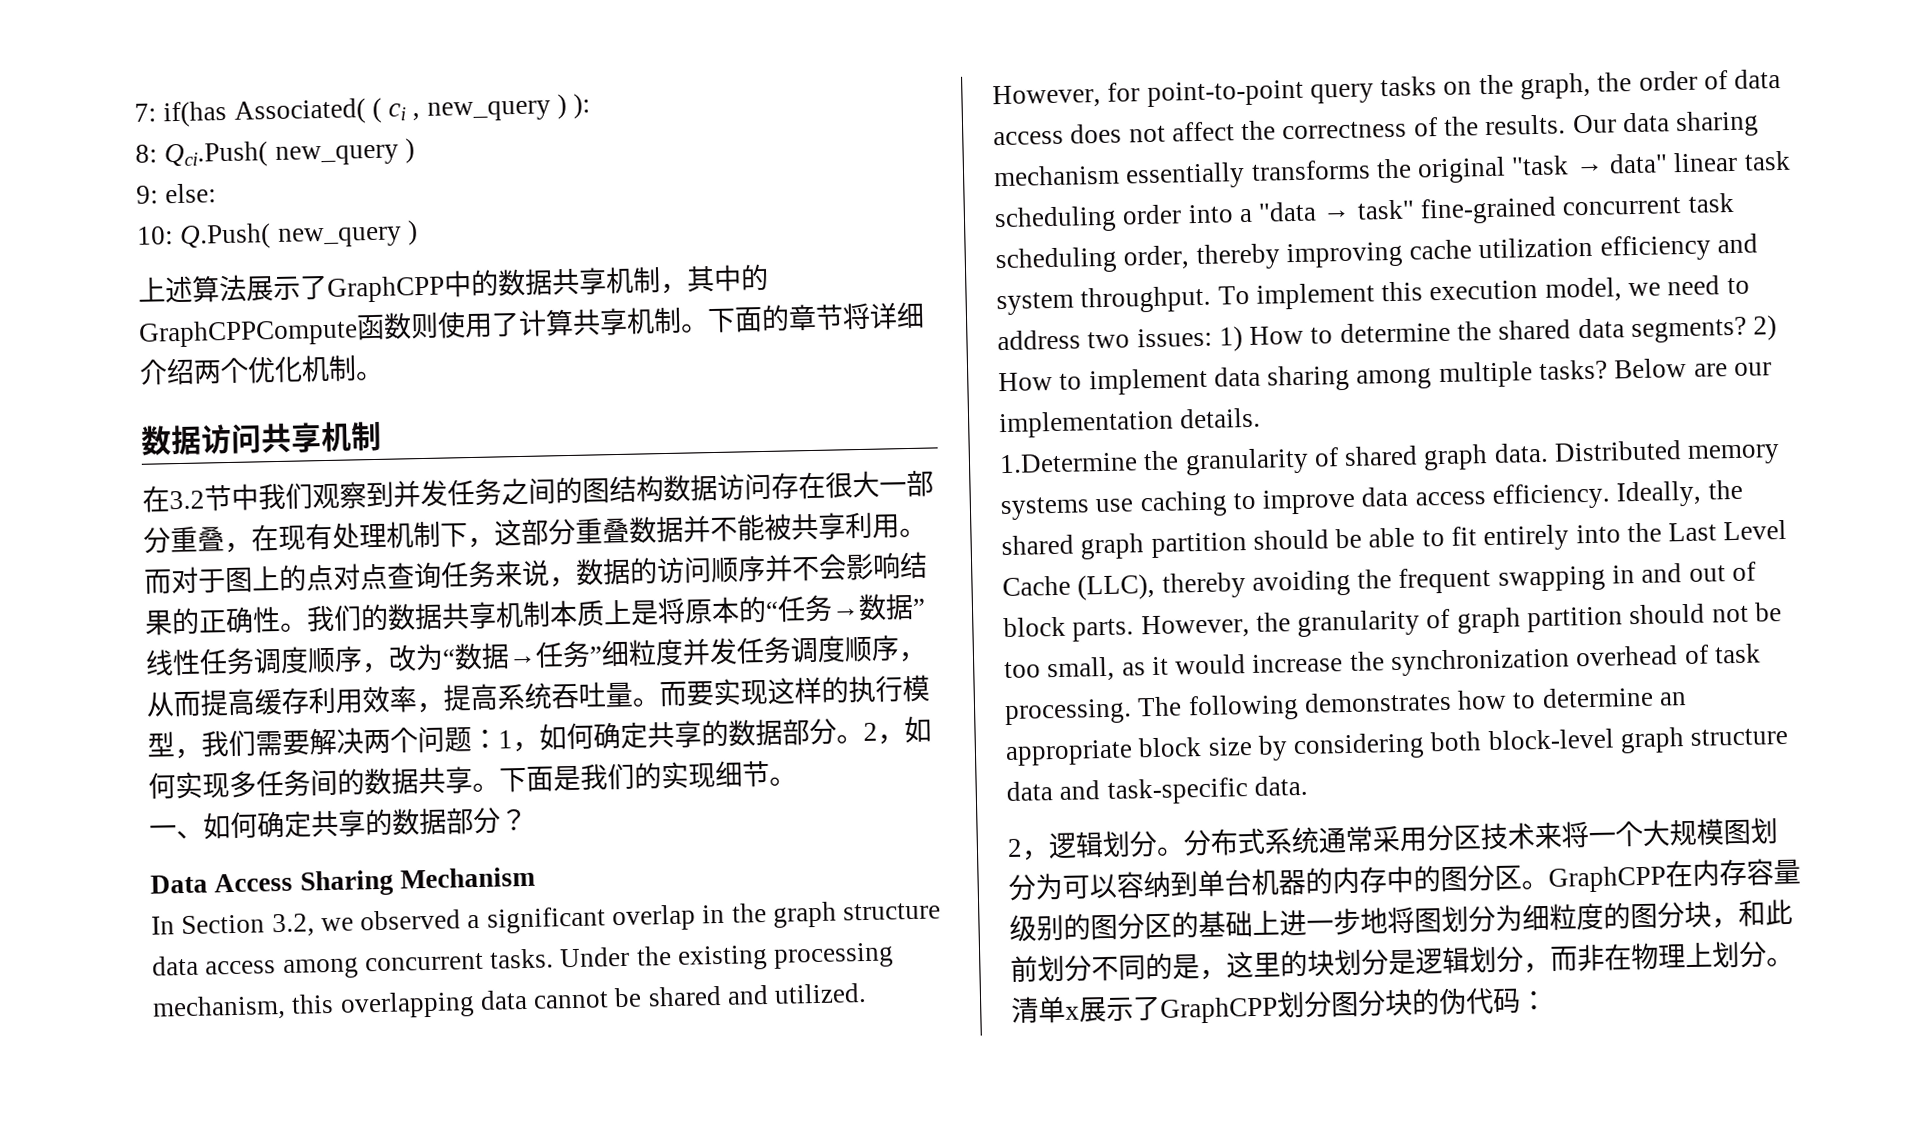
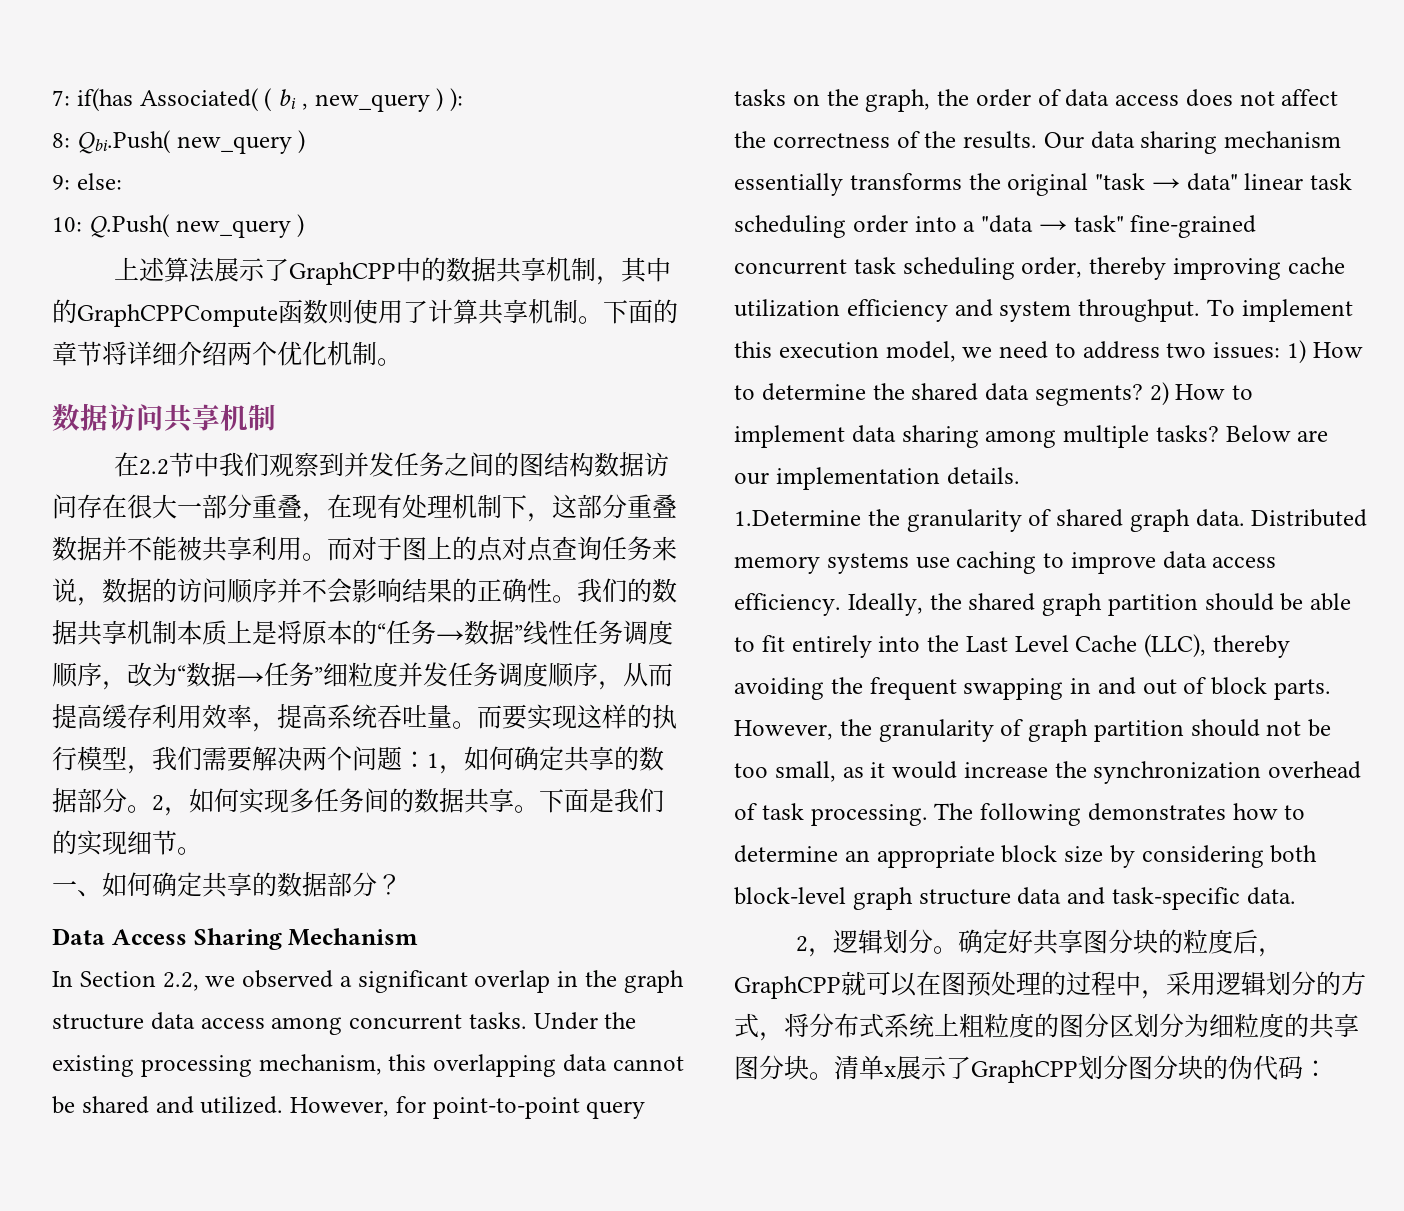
- 7: if(has Associated( ( ci , new_query ) ):
+ 7: if(has Associated( ( bi , new_query ) ):
- 8: Qci.Push( new_query )
+ 8: Qbi.Push( new_query )
- 在3.2节中我们观察到并发任务之间的图结构数据访问存在很大一部分重叠，在现有处理机制下，这部分重叠数据并不能被共享利用。
+ 在2.2节中我们观察到并发任务之间的图结构数据访问存在很大一部分重叠，在现有处理机制下，这部分重叠数据并不能被共享利用。
- In Section 3.2, we observed a significant overlap in the graph structure data access among concurrent tasks.
+ In Section 2.2, we observed a significant overlap in the graph structure data access among concurrent tasks.
- 分布式系统通常采用分区技术来将一个大规模图划分为可以容纳到单台机器的内存中的图分区。GraphCPP在内存容量级别的图分区的基础上进一步地将图划分为细粒度的图分块，和此前划分不同的是，这里的块划分是逻辑划分，而非在物理上划分。
+ 确定好共享图分块的粒度后，GraphCPP就可以在图预处理的过程中，采用逻辑划分的方式，将分布式系统上粗粒度的图分区划分为细粒度的共享图分块。

